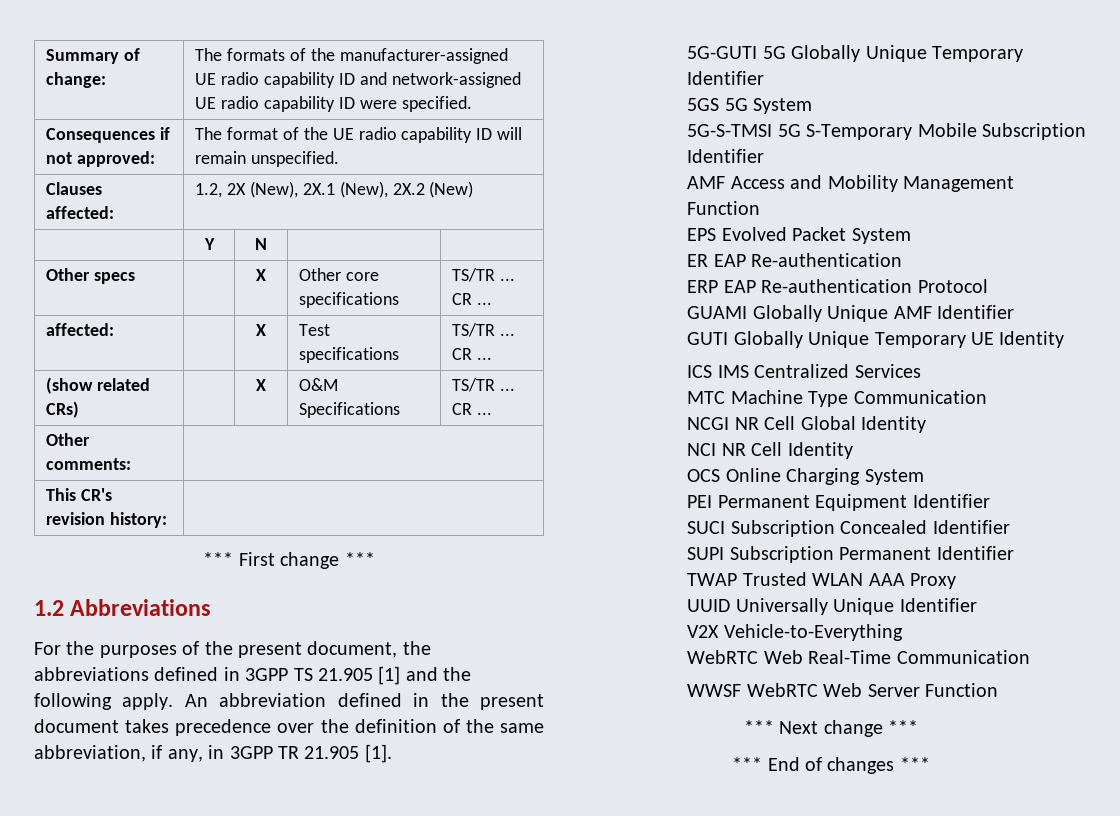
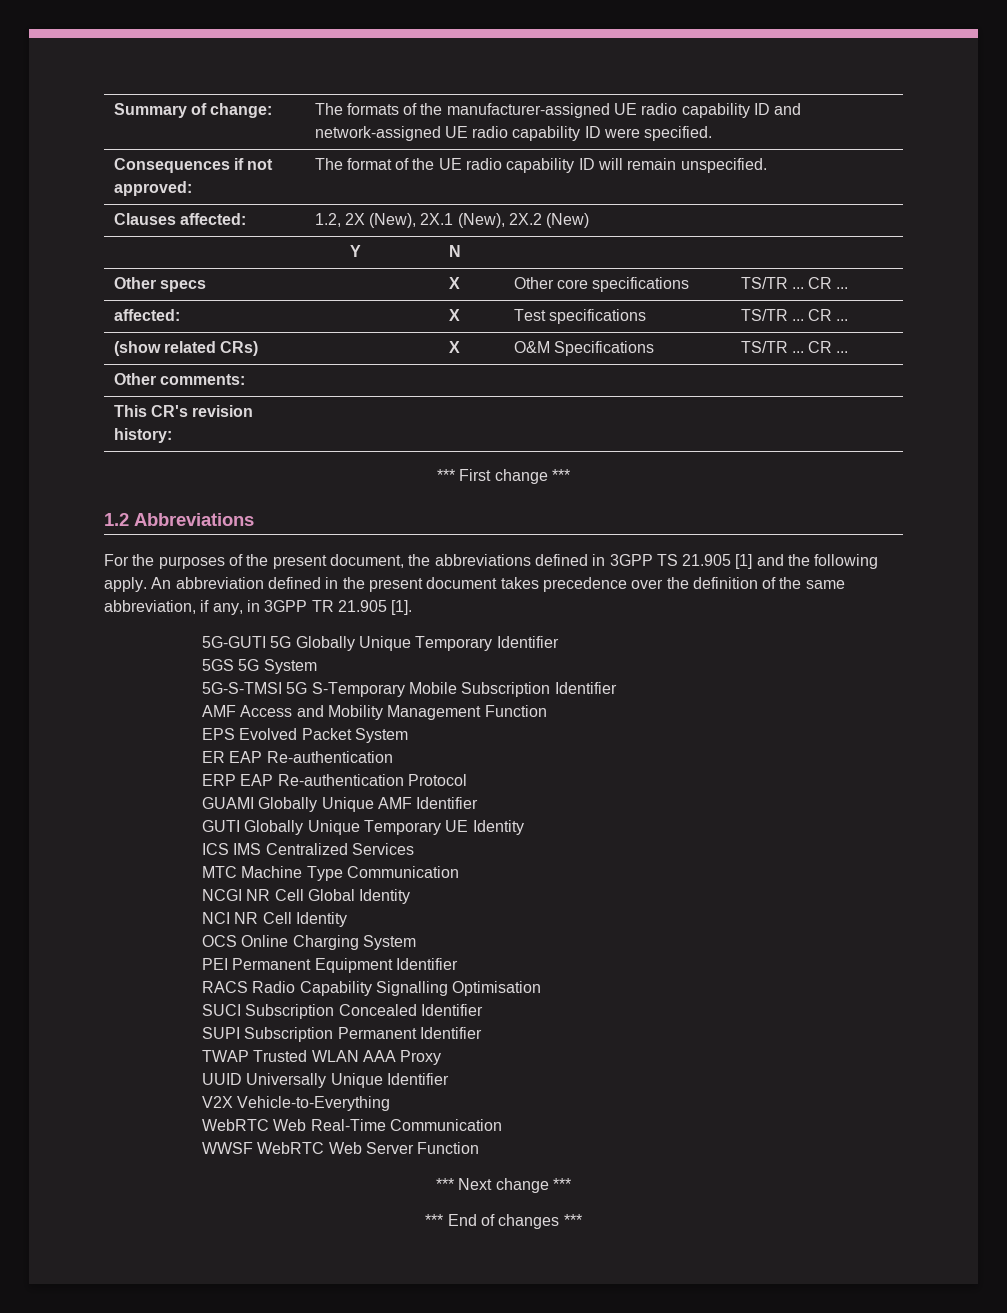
+ RACS Radio Capability Signalling Optimisation

